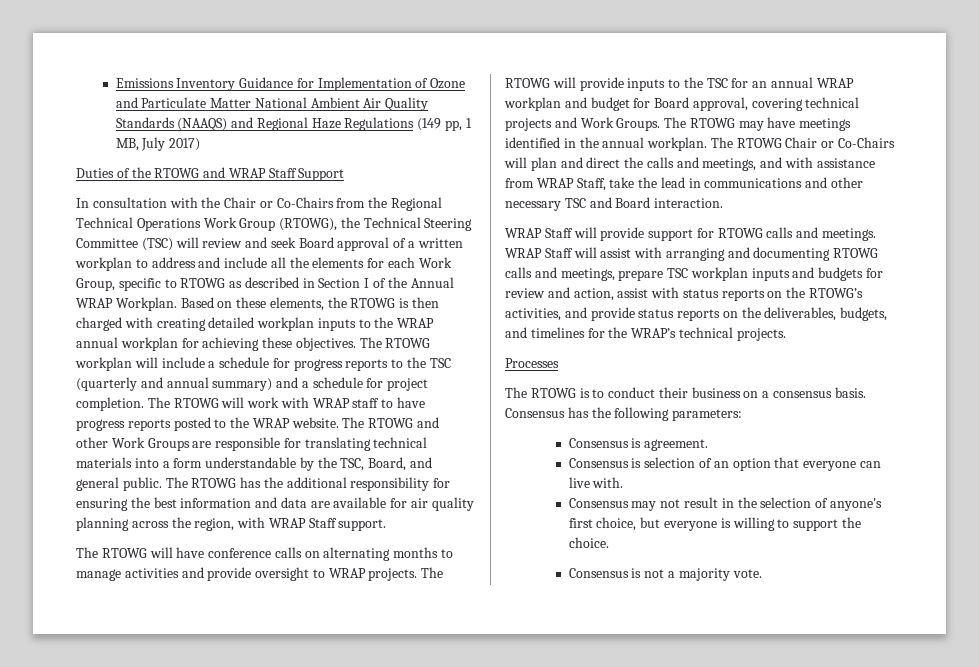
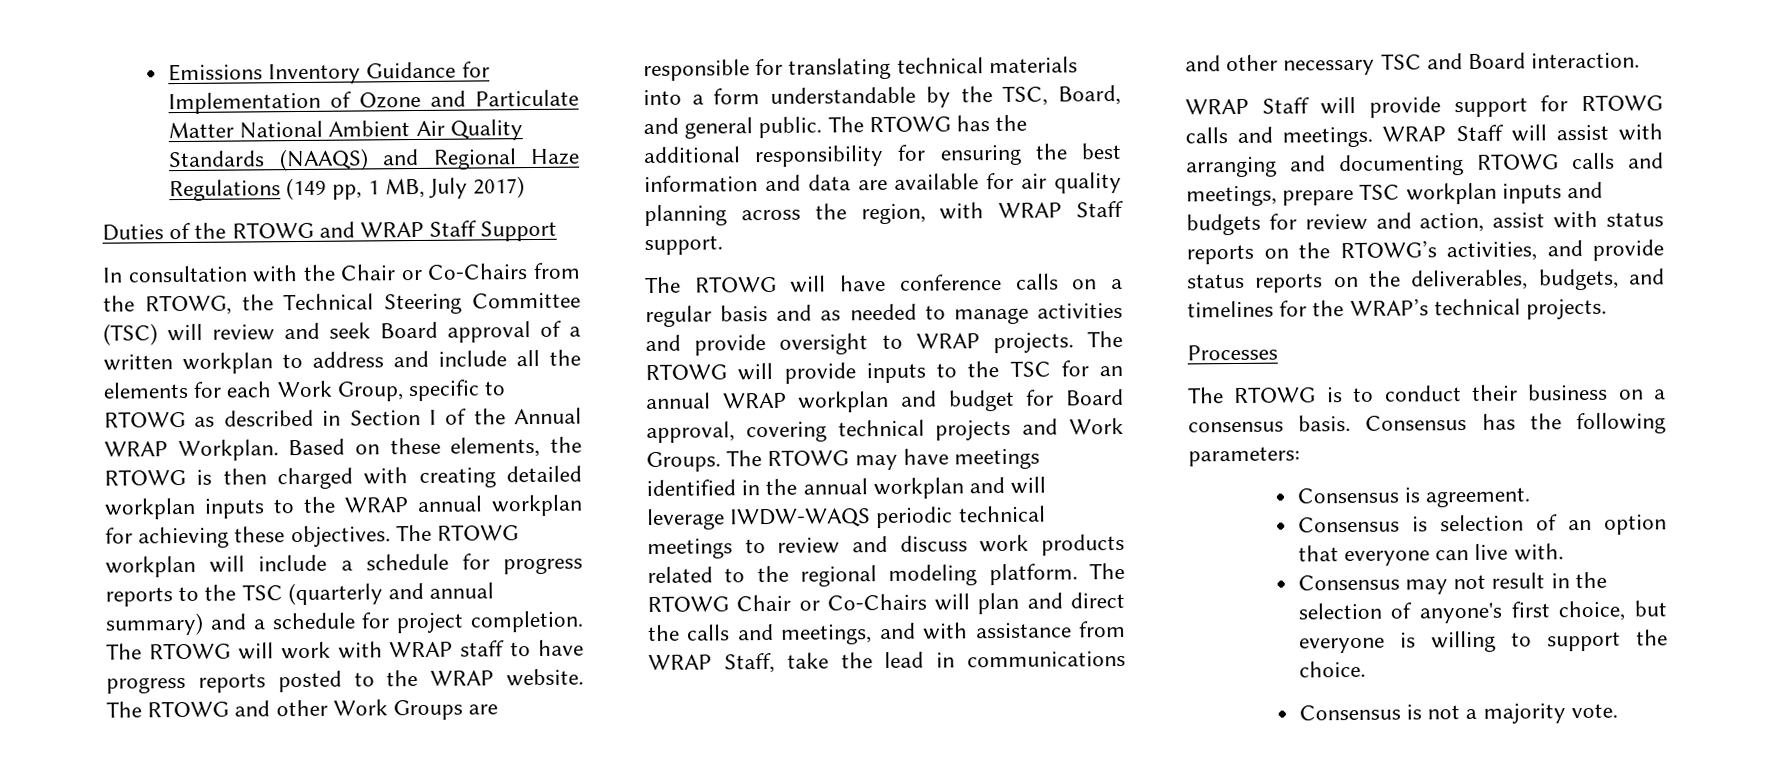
- In consultation with the Chair or Co-Chairs from the Regional Technical Operations Work Group (RTOWG), the Technical Steering Committee (TSC) will review and seek Board approval of a written workplan to address and include all the elements for each Work Group, specific to RTOWG as described in Section I of the Annual WRAP Workplan.
+ In consultation with the Chair or Co-Chairs from the RTOWG, the Technical Steering Committee (TSC) will review and seek Board approval of a written workplan to address and include all the elements for each Work Group, specific to RTOWG as described in Section I of the Annual WRAP Workplan.
- The RTOWG will have conference calls on alternating months to manage activities and provide oversight to WRAP projects.
+ The RTOWG will have conference calls on a regular basis and as needed to manage activities and provide oversight to WRAP projects.
- The RTOWG may have meetings identified in the annual workplan.
+ The RTOWG may have meetings identified in the annual workplan and will leverage IWDW-WAQS periodic technical meetings to review and discuss work products related to the regional modeling platform.

